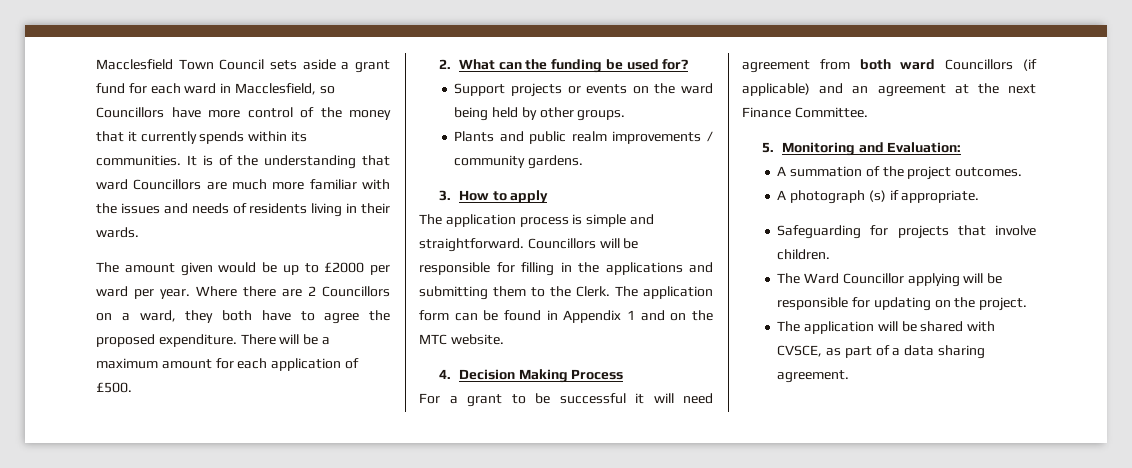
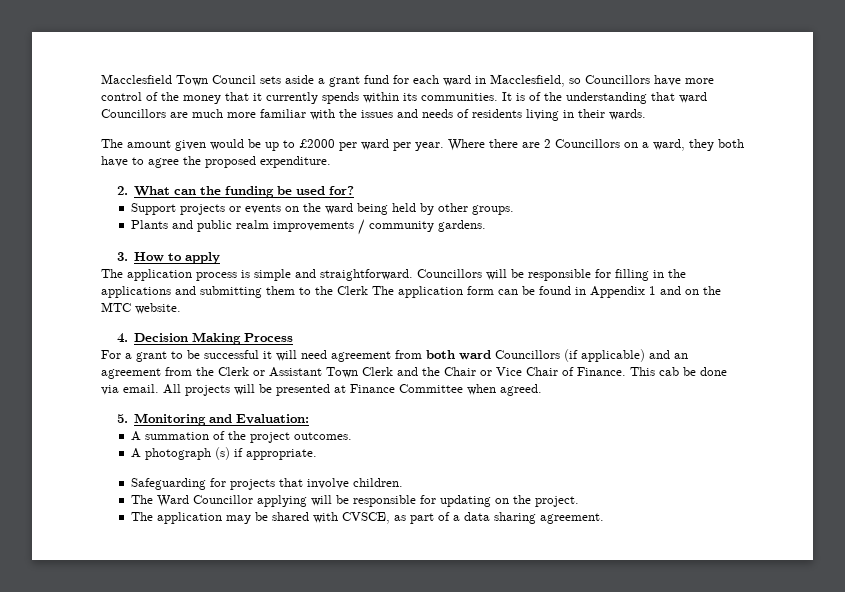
- There will be a maximum amount for each application of £500.
- Councillors will be responsible for filling in the applications and submitting them to the Clerk. The application form can be found in Appendix 1 and on the MTC website.
+ Councillors will be responsible for filling in the applications and submitting them to the Clerk The application form can be found in Appendix 1 and on the MTC website.
- For a grant to be successful it will need agreement from both ward Councillors (if applicable) and an agreement at the next Finance Committee.
+ For a grant to be successful it will need agreement from both ward Councillors (if applicable) and an agreement from the Clerk or Assistant Town Clerk and the Chair or Vice Chair of Finance. This cab be done via email. All projects will be presented at Finance Committee when agreed.
- The application will be shared with CVSCE, as part of a data sharing agreement.
+ The application may be shared with CVSCE, as part of a data sharing agreement.

